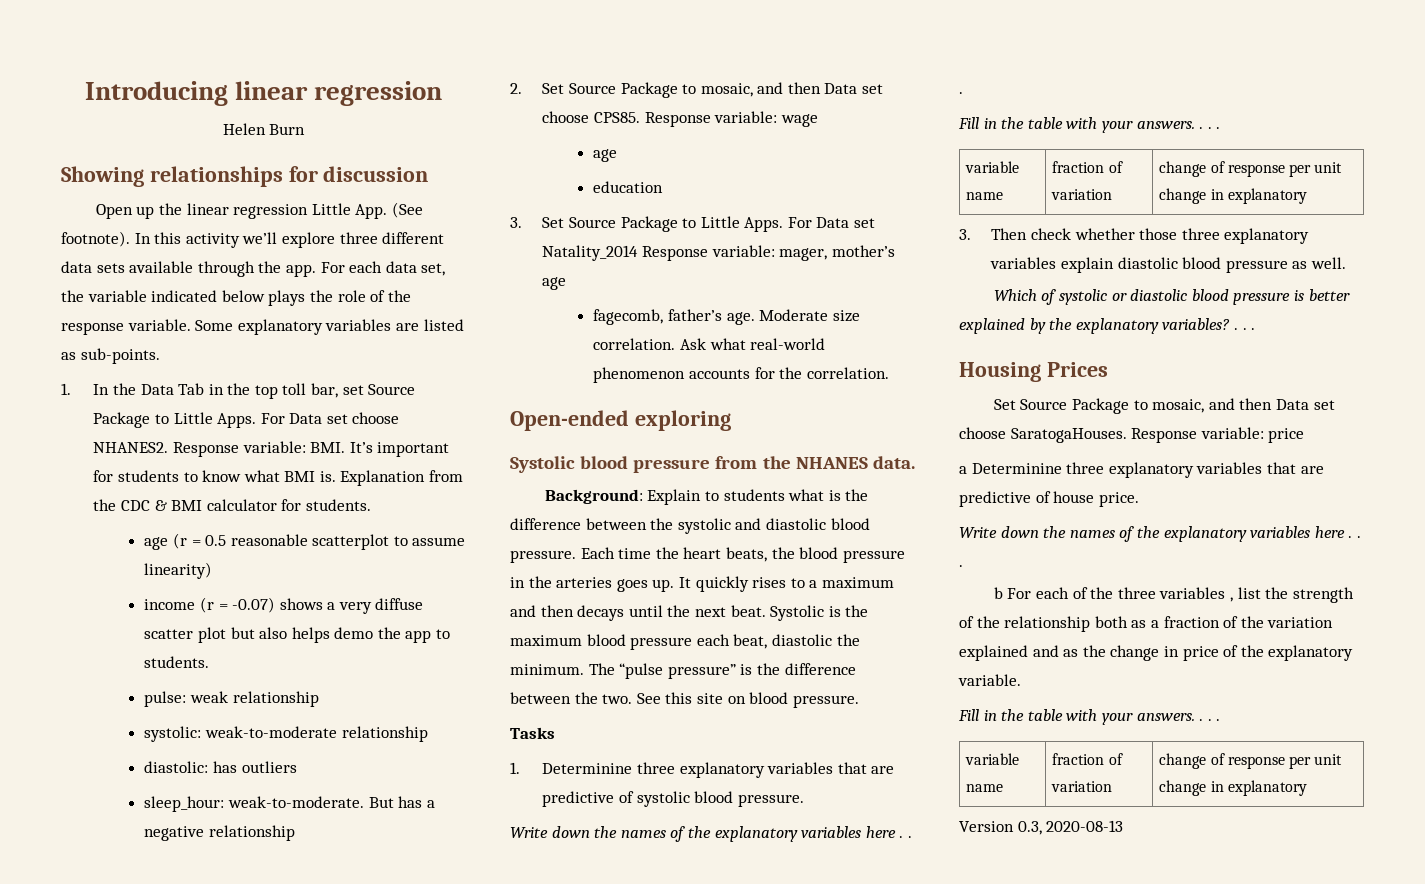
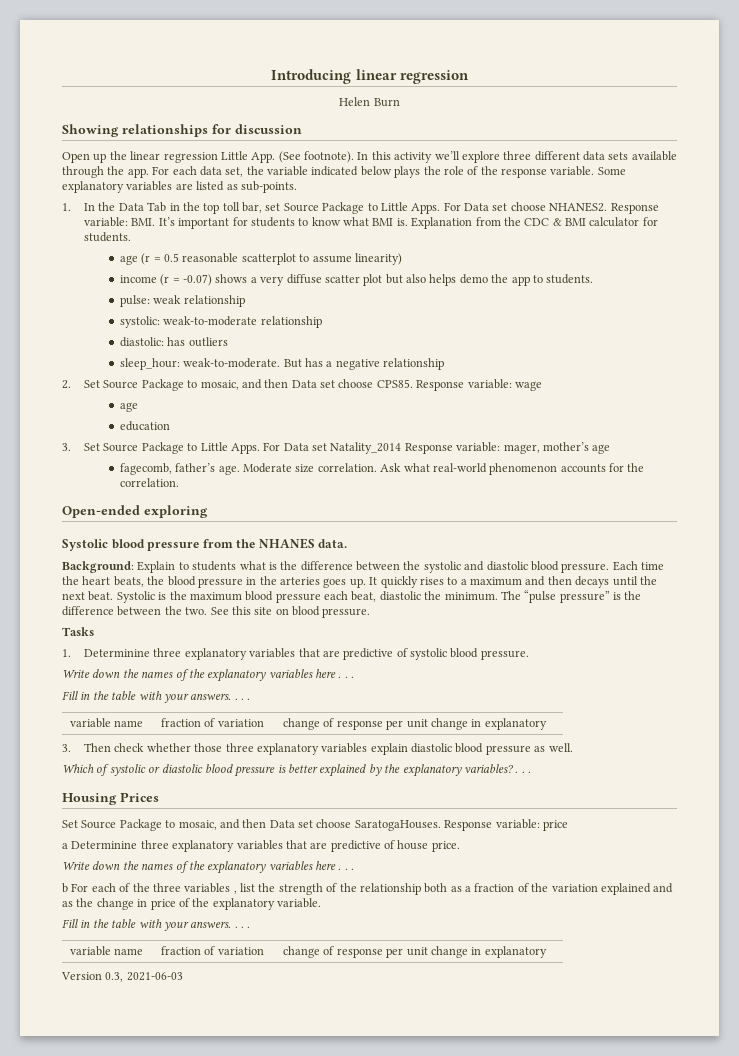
- Version 0.3, 2020-08-13
+ Version 0.3, 2021-06-03

